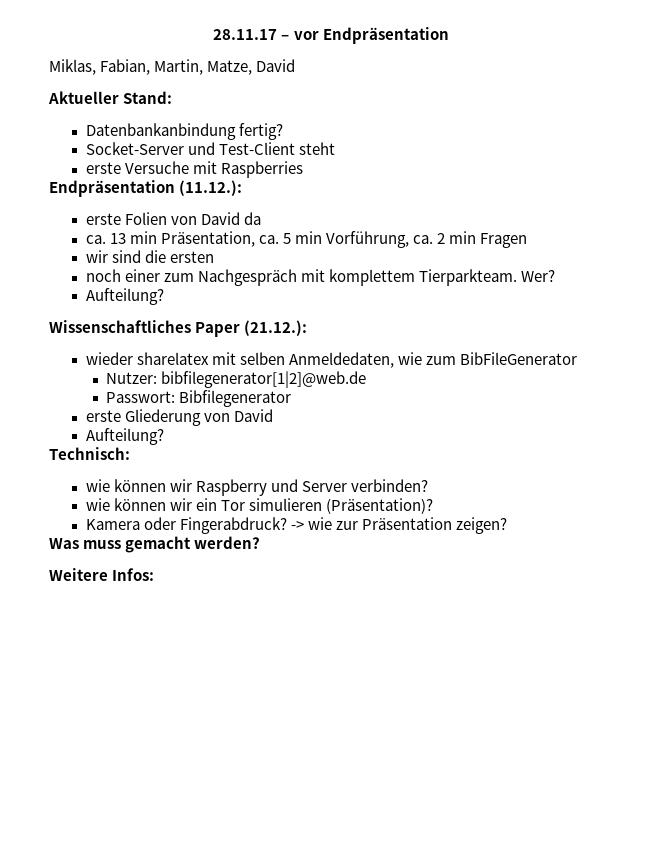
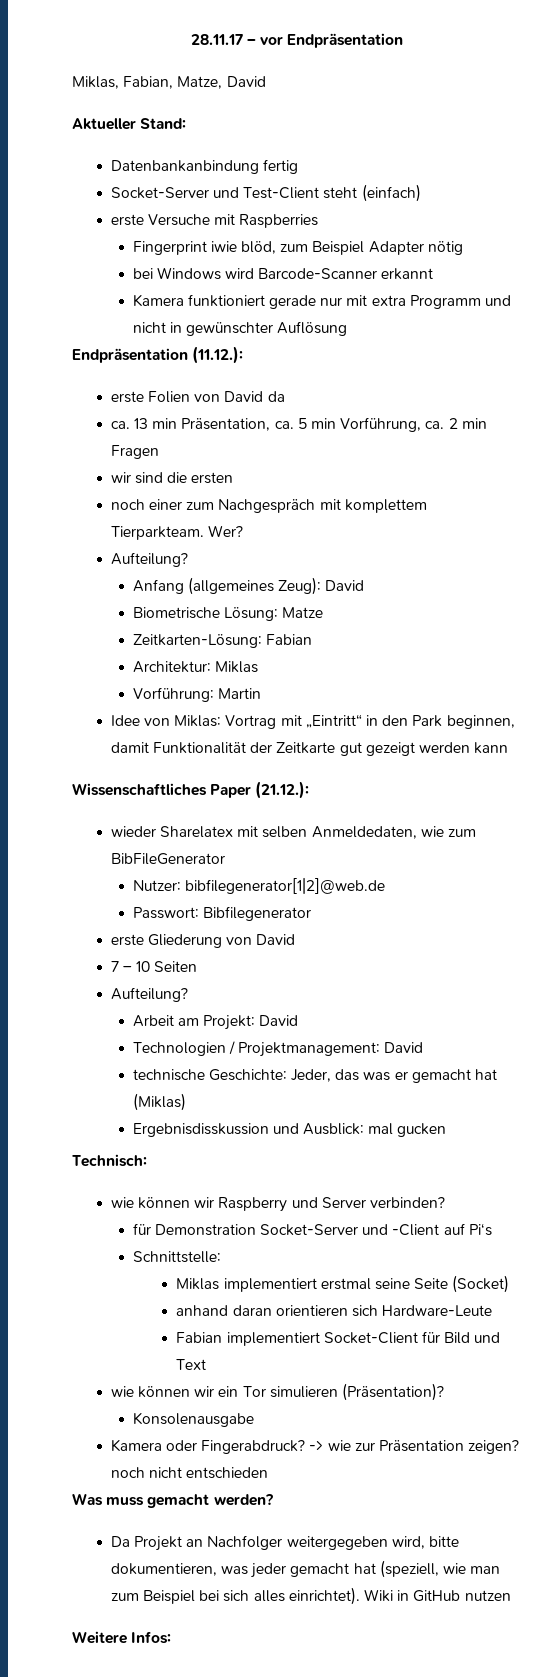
- Miklas, Fabian, Martin, Matze, David
+ Miklas, Fabian, Matze, David
- Datenbankanbindung fertig?
+ Datenbankanbindung fertig
- Socket-Server und Test-Client steht
+ Socket-Server und Test-Client steht (einfach)
+ Fingerprint iwie blöd, zum Beispiel Adapter nötig
+ bei Windows wird Barcode-Scanner erkannt
+ Kamera funktioniert gerade nur mit extra Programm und nicht in gewünschter Auflösung
+ Anfang (allgemeines Zeug): David
+ Biometrische Lösung: Matze
+ Zeitkarten-Lösung: Fabian
+ Architektur: Miklas
+ Vorführung: Martin
+ Idee von Miklas: Vortrag mit „Eintritt“ in den Park beginnen, damit Funktionalität der Zeitkarte gut gezeigt werden kann
- wieder sharelatex mit selben Anmeldedaten, wie zum BibFileGenerator
+ wieder Sharelatex mit selben Anmeldedaten, wie zum BibFileGenerator
  erste Gliederung von David
+ 7 – 10 Seiten
  Aufteilung?
+ Arbeit am Projekt: David
+ Technologien / Projektmanagement: David
+ technische Geschichte: Jeder, das was er gemacht hat (Miklas)
+ Ergebnisdisskussion und Ausblick: mal gucken
+ für Demonstration Socket-Server und -Client auf Pi‘s
+ Schnittstelle:
+ Miklas implementiert erstmal seine Seite (Socket)
+ anhand daran orientieren sich Hardware-Leute
+ Fabian implementiert Socket-Client für Bild und Text
+ Konsolenausgabe
- -> wie zur Präsentation zeigen?
+ -> wie zur Präsentation zeigen? noch nicht entschieden
+ Da Projekt an Nachfolger weitergegeben wird, bitte dokumentieren, was jeder gemacht hat (speziell, wie man zum Beispiel bei sich alles einrichtet). Wiki in GitHub nutzen

